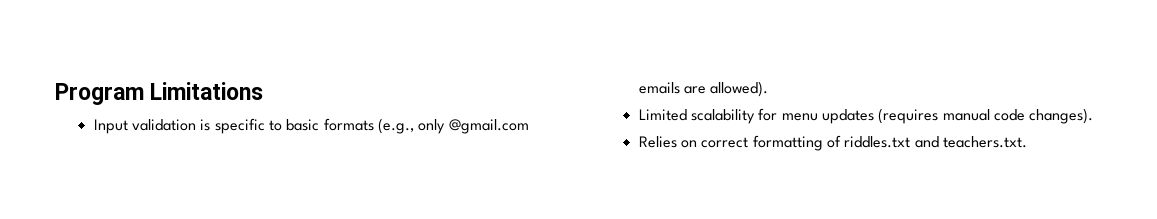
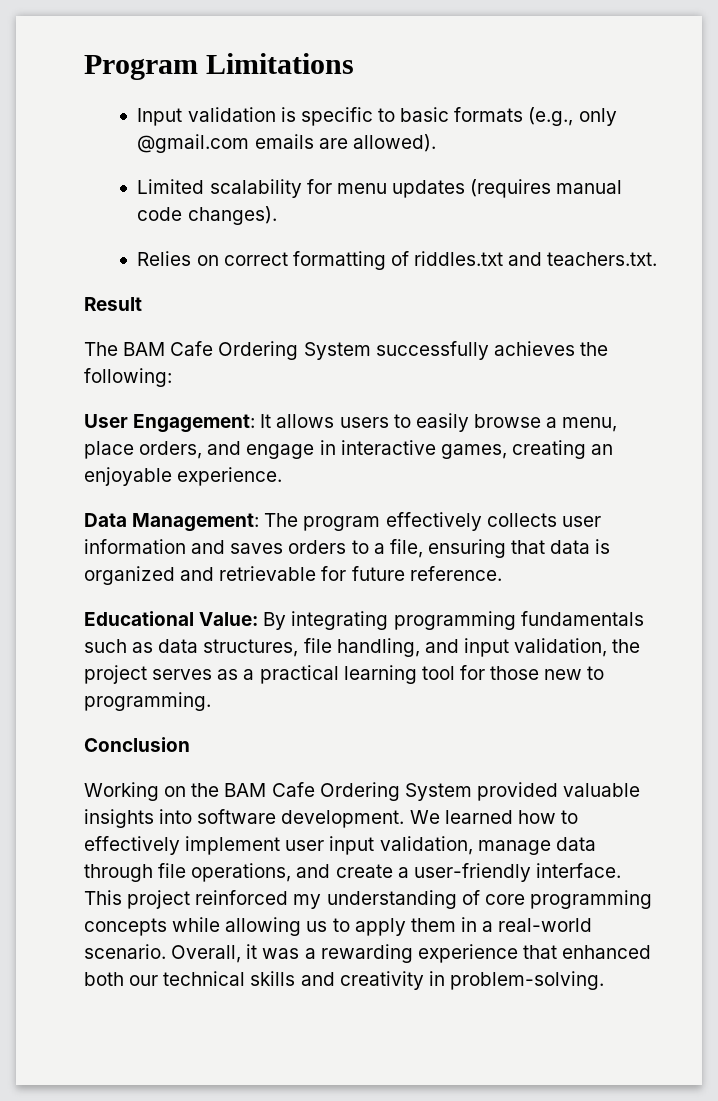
+ Result
+ The BAM Cafe Ordering System successfully achieves the following:
+ User Engagement: It allows users to easily browse a menu, place orders, and engage in interactive games, creating an enjoyable experience.
+ Data Management: The program effectively collects user information and saves orders to a file, ensuring that data is organized and retrievable for future reference.
+ Educational Value: By integrating programming fundamentals such as data structures, file handling, and input validation, the project serves as a practical learning tool for those new to programming.
+ Conclusion
+ Working on the BAM Cafe Ordering System provided valuable insights into software development. We learned how to effectively implement user input validation, manage data through file operations, and create a user-friendly interface. This project reinforced my understanding of core programming concepts while allowing us to apply them in a real-world scenario. Overall, it was a rewarding experience that enhanced both our technical skills and creativity in problem-solving.

